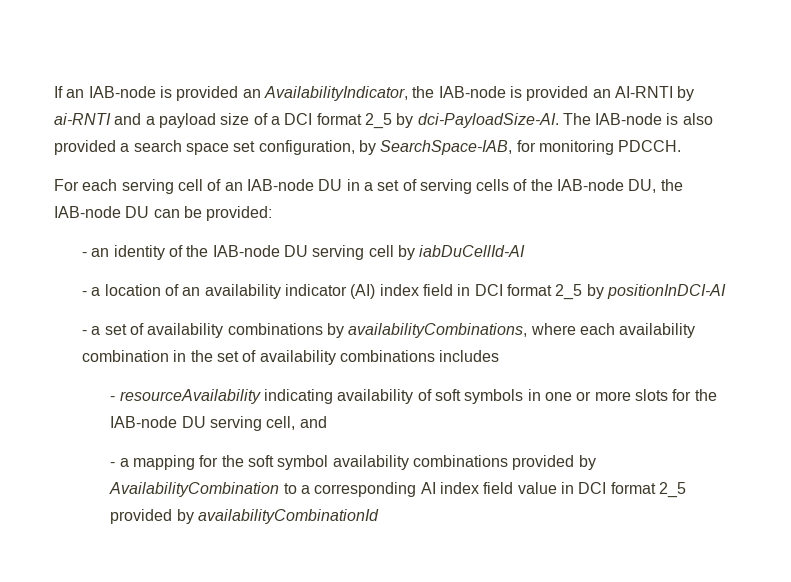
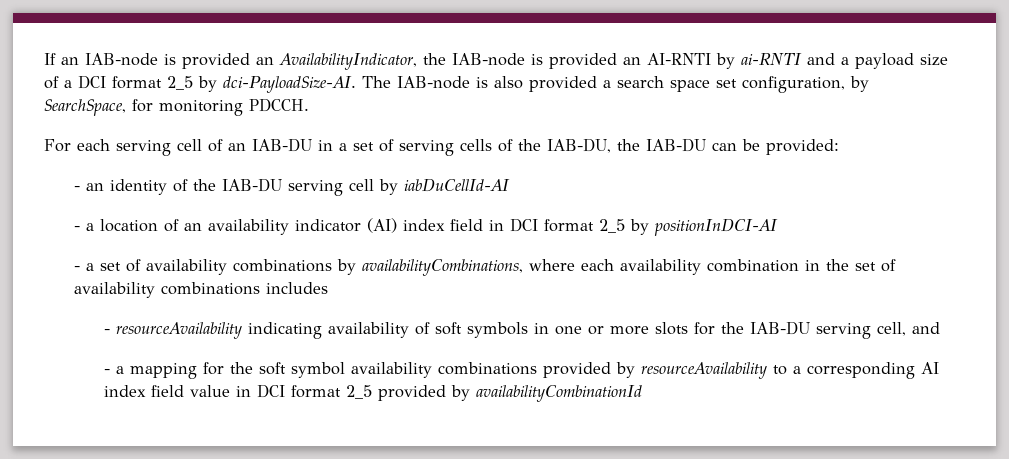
- The IAB-node is also provided a search space set configuration, by SearchSpace-IAB, for monitoring PDCCH.
+ The IAB-node is also provided a search space set configuration, by SearchSpace, for monitoring PDCCH.
- For each serving cell of an IAB-node DU in a set of serving cells of the IAB-node DU, the IAB-node DU can be provided:
+ For each serving cell of an IAB-DU in a set of serving cells of the IAB-DU, the IAB-DU can be provided:
- - an identity of the IAB-node DU serving cell by iabDuCellId-AI
+ - an identity of the IAB-DU serving cell by iabDuCellId-AI
- - resourceAvailability indicating availability of soft symbols in one or more slots for the IAB-node DU serving cell, and
+ - resourceAvailability indicating availability of soft symbols in one or more slots for the IAB-DU serving cell, and
- - a mapping for the soft symbol availability combinations provided by AvailabilityCombination to a corresponding AI index field value in DCI format 2_5 provided by availabilityCombinationId
+ - a mapping for the soft symbol availability combinations provided by resourceAvailability to a corresponding AI index field value in DCI format 2_5 provided by availabilityCombinationId

